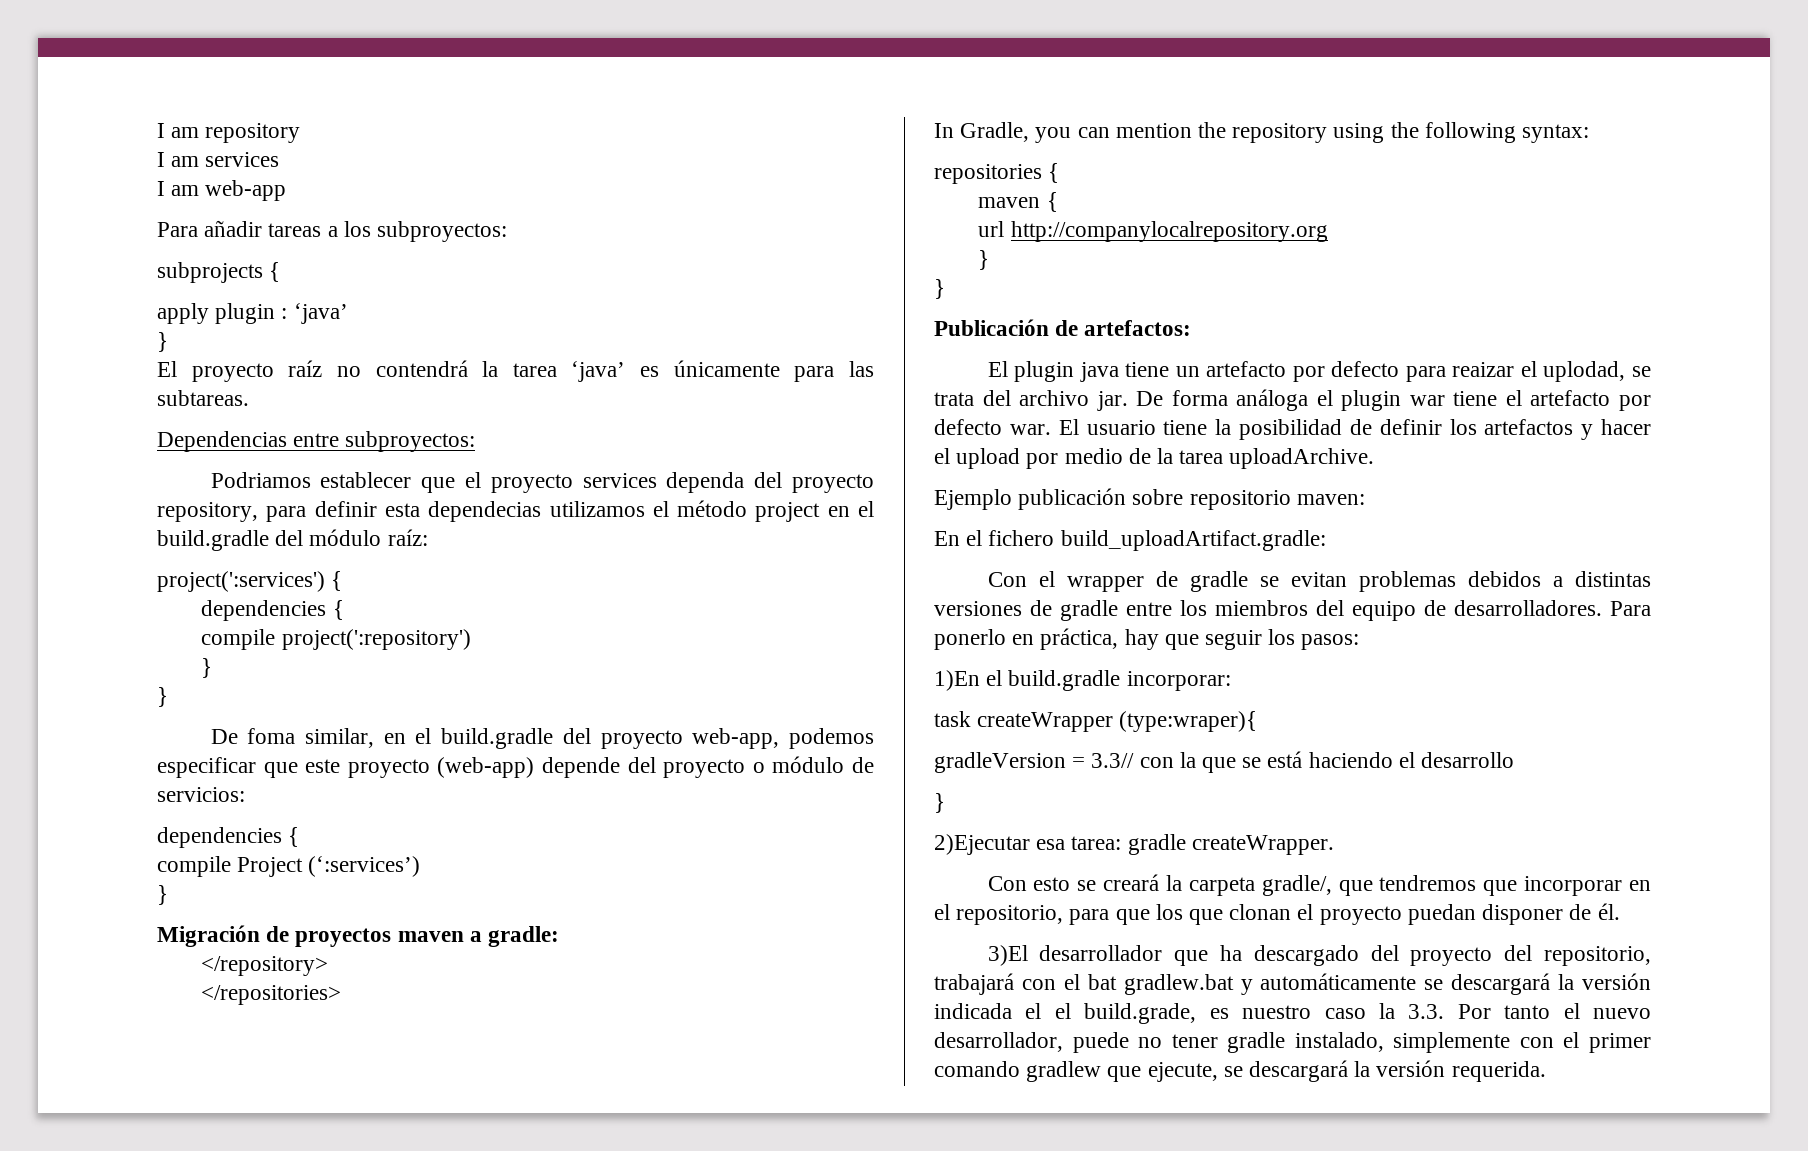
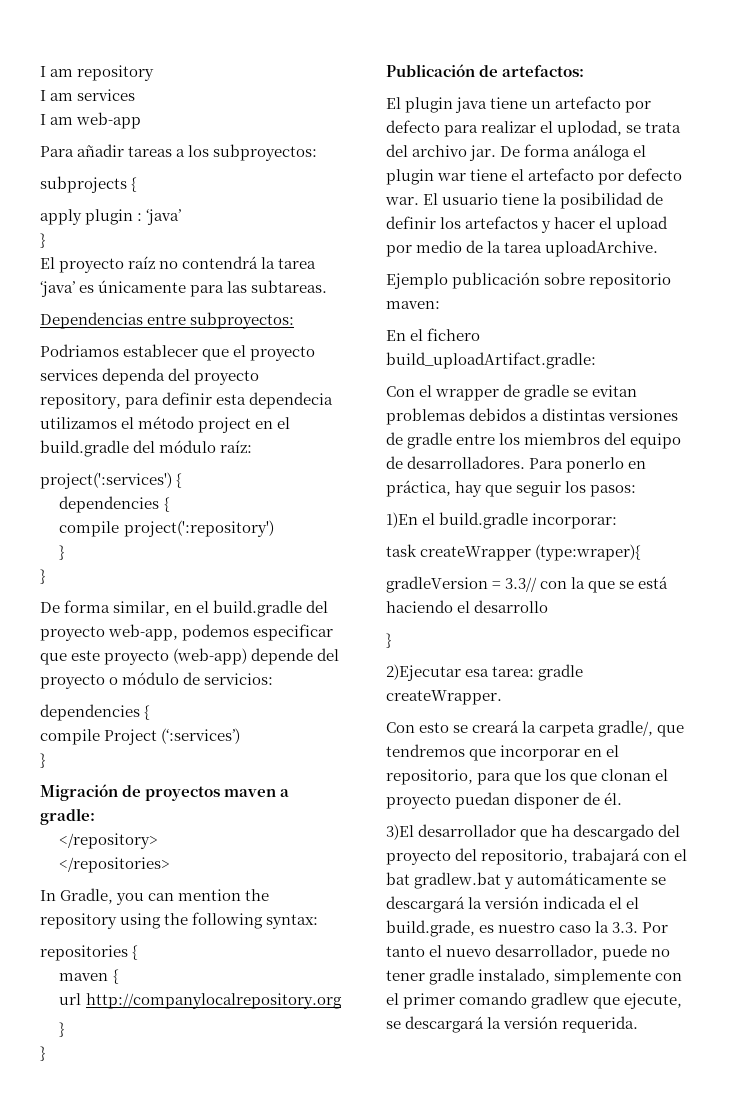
- Podriamos establecer que el proyecto services dependa del proyecto repository, para definir esta dependecias utilizamos el método project en el build.gradle del módulo raíz:
+ Podriamos establecer que el proyecto services dependa del proyecto repository, para definir esta dependecia utilizamos el método project en el build.gradle del módulo raíz:
- De foma similar, en el build.gradle del proyecto web-app, podemos especificar que este proyecto (web-app) depende del proyecto o módulo de servicios:
+ De forma similar, en el build.gradle del proyecto web-app, podemos especificar que este proyecto (web-app) depende del proyecto o módulo de servicios:
- El plugin java tiene un artefacto por defecto para reaizar el uplodad, se trata del archivo jar.
+ El plugin java tiene un artefacto por defecto para realizar el uplodad, se trata del archivo jar.

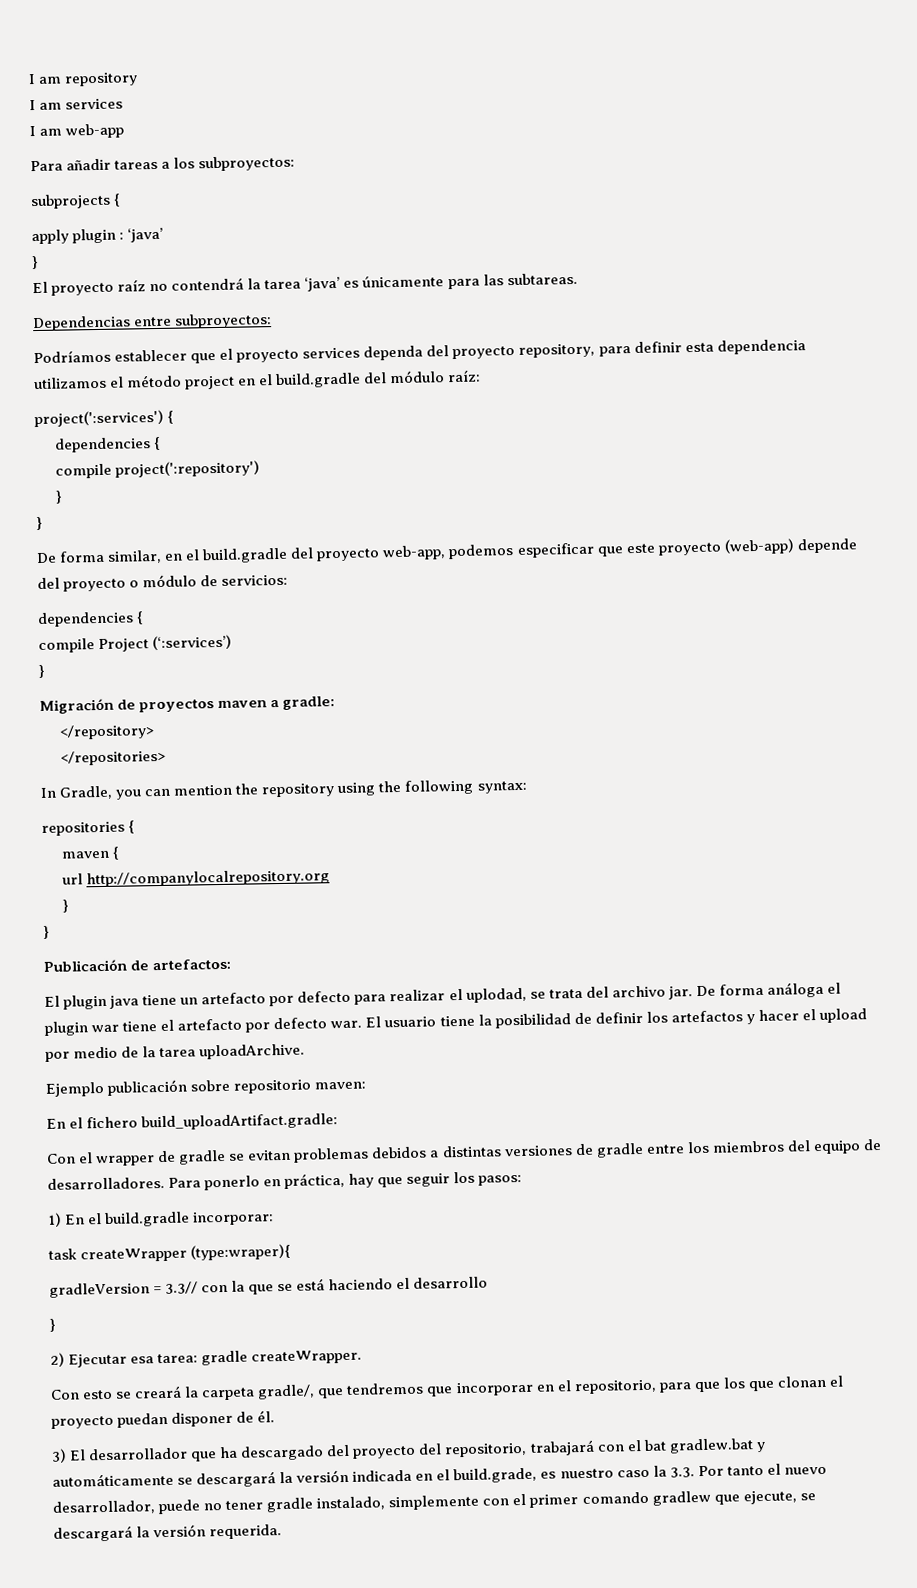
- Podriamos establecer que el proyecto services dependa del proyecto repository, para definir esta dependecia utilizamos el método project en el build.gradle del módulo raíz:
+ Podríamos establecer que el proyecto services dependa del proyecto repository, para definir esta dependencia utilizamos el método project en el build.gradle del módulo raíz:
- 1)En el build.gradle incorporar:
+ 1) En el build.gradle incorporar:
- 2)Ejecutar esa tarea: gradle createWrapper.
+ 2) Ejecutar esa tarea: gradle createWrapper.
- 3)El desarrollador que ha descargado del proyecto del repositorio, trabajará con el bat gradlew.bat y automáticamente se descargará la versión indicada el el build.grade, es nuestro caso la 3.3. Por tanto el nuevo desarrollador, puede no tener gradle instalado, simplemente con el primer comando gradlew que ejecute, se descargará la versión requerida.
+ 3) El desarrollador que ha descargado del proyecto del repositorio, trabajará con el bat gradlew.bat y automáticamente se descargará la versión indicada en el build.grade, es nuestro caso la 3.3. Por tanto el nuevo desarrollador, puede no tener gradle instalado, simplemente con el primer comando gradlew que ejecute, se descargará la versión requerida.

